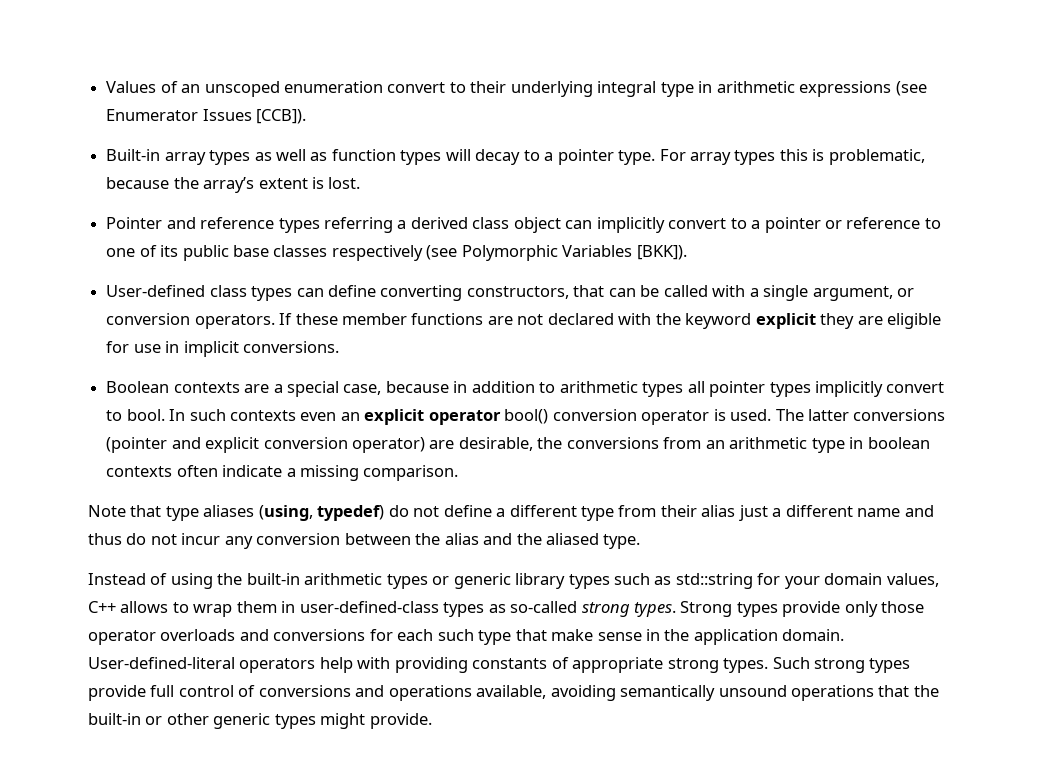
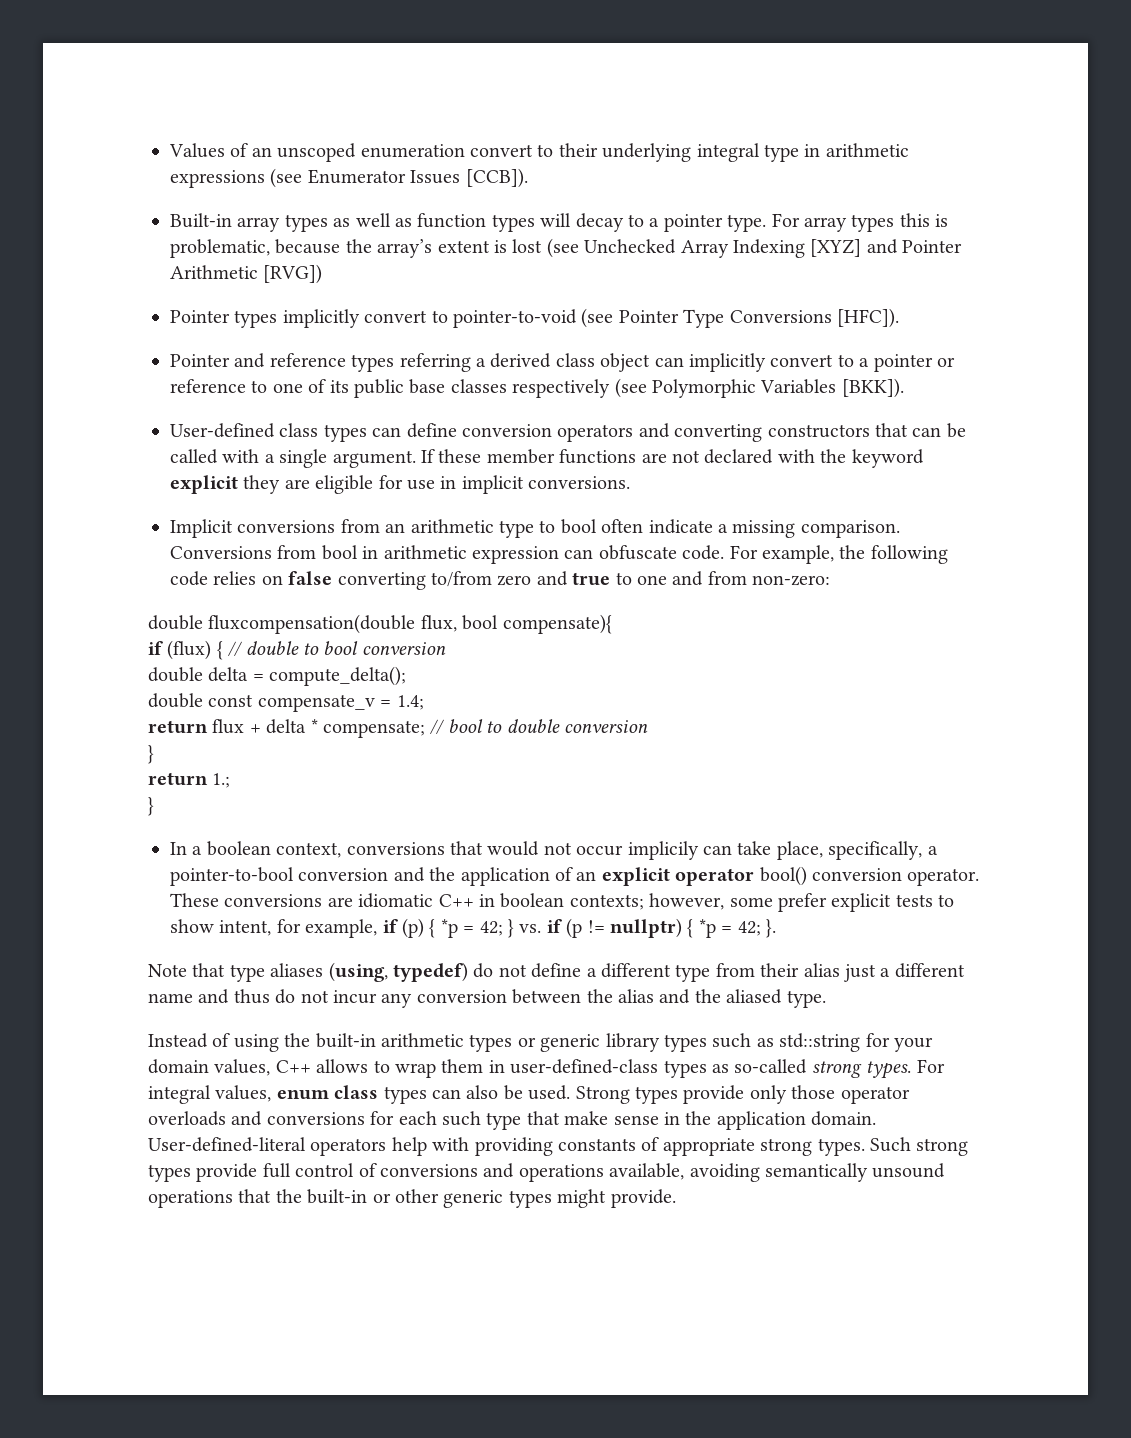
- For array types this is problematic, because the array’s extent is lost.
+ For array types this is problematic, because the array’s extent is lost (see Unchecked Array Indexing [XYZ] and Pointer Arithmetic [RVG])
+ Pointer types implicitly convert to pointer-to-void (see Pointer Type Conversions [HFC]).
- User-defined class types can define converting constructors, that can be called with a single argument, or conversion operators.
+ User-defined class types can define conversion operators and converting constructors that can be called with a single argument.
- Boolean contexts are a special case, because in addition to arithmetic types all pointer types implicitly convert to bool. In such contexts even an explicit operator bool() conversion operator is used. The latter conversions (pointer and explicit conversion operator) are desirable, the conversions from an arithmetic type in boolean contexts often indicate a missing comparison.
+ Implicit conversions from an arithmetic type to bool often indicate a missing comparison. Conversions from bool in arithmetic expression can obfuscate code. For example, the following code relies on false converting to/from zero and true to one and from non-zero:
+ double fluxcompensation(double flux, bool compensate){
+ if (flux) { // double to bool conversion
+ double delta = compute_delta();
+ double const compensate_v = 1.4;
+ return flux + delta * compensate; // bool to double conversion
+ }
+ return 1.;
+ }
+ In a boolean context, conversions that would not occur implicily can take place, specifically, a pointer-to-bool conversion and the application of an explicit operator bool() conversion operator. These conversions are idiomatic C++ in boolean contexts; however, some prefer explicit tests to show intent, for example, if (p) { *p = 42; } vs. if (p != nullptr) { *p = 42; }.
+ For integral values, enum class types can also be used.

